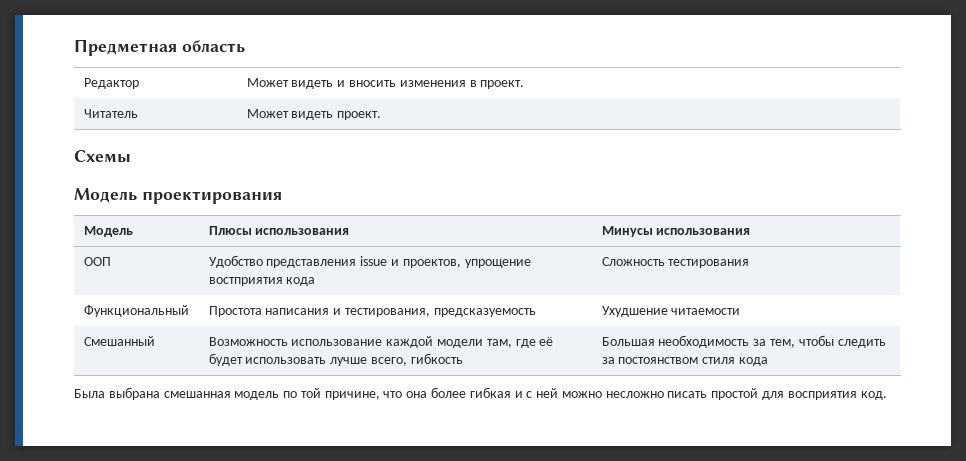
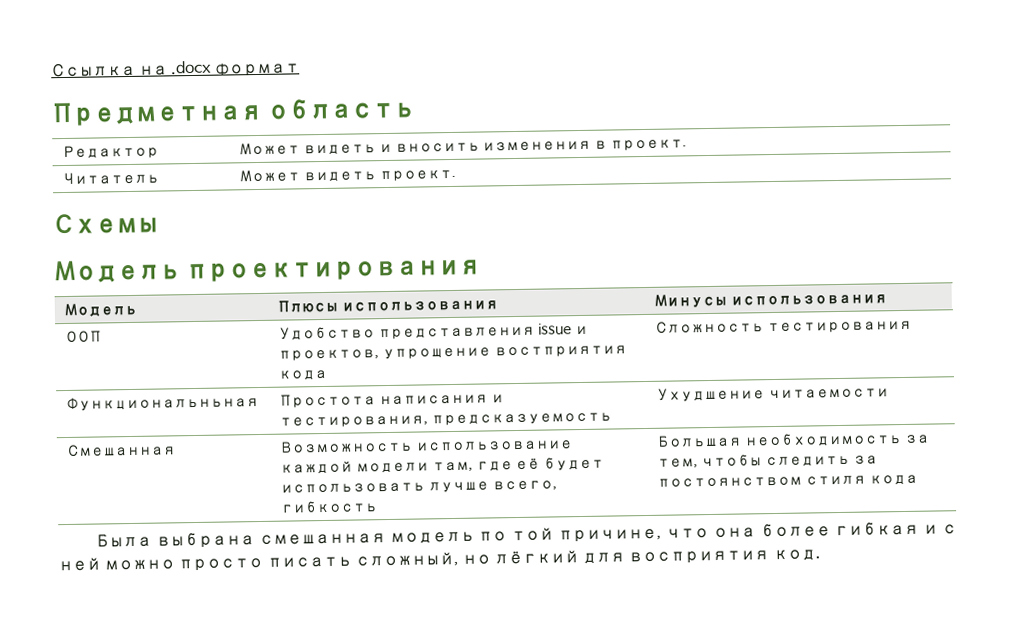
+ Ссылка на .docx формат
- Функциональный | Простота написания и тестирования, предсказуемость | Ухудшение читаемости
+ Функциональньная | Простота написания и тестирования, предсказуемость | Ухудшение читаемости
- Смешанный | Возможность использование каждой модели там, где её будет использовать лучше всего, гибкость | Большая необходимость за тем, чтобы следить за постоянством стиля кода
+ Смешанная | Возможность использование каждой модели там, где её будет использовать лучше всего, гибкость | Большая необходимость за тем, чтобы следить за постоянством стиля кода
- Была выбрана смешанная модель по той причине, что она более гибкая и с ней можно несложно писать простой для восприятия код.
+ Была выбрана смешанная модель по той причине, что она более гибкая и с ней можно просто писать сложный, но лёгкий для восприятия код.

